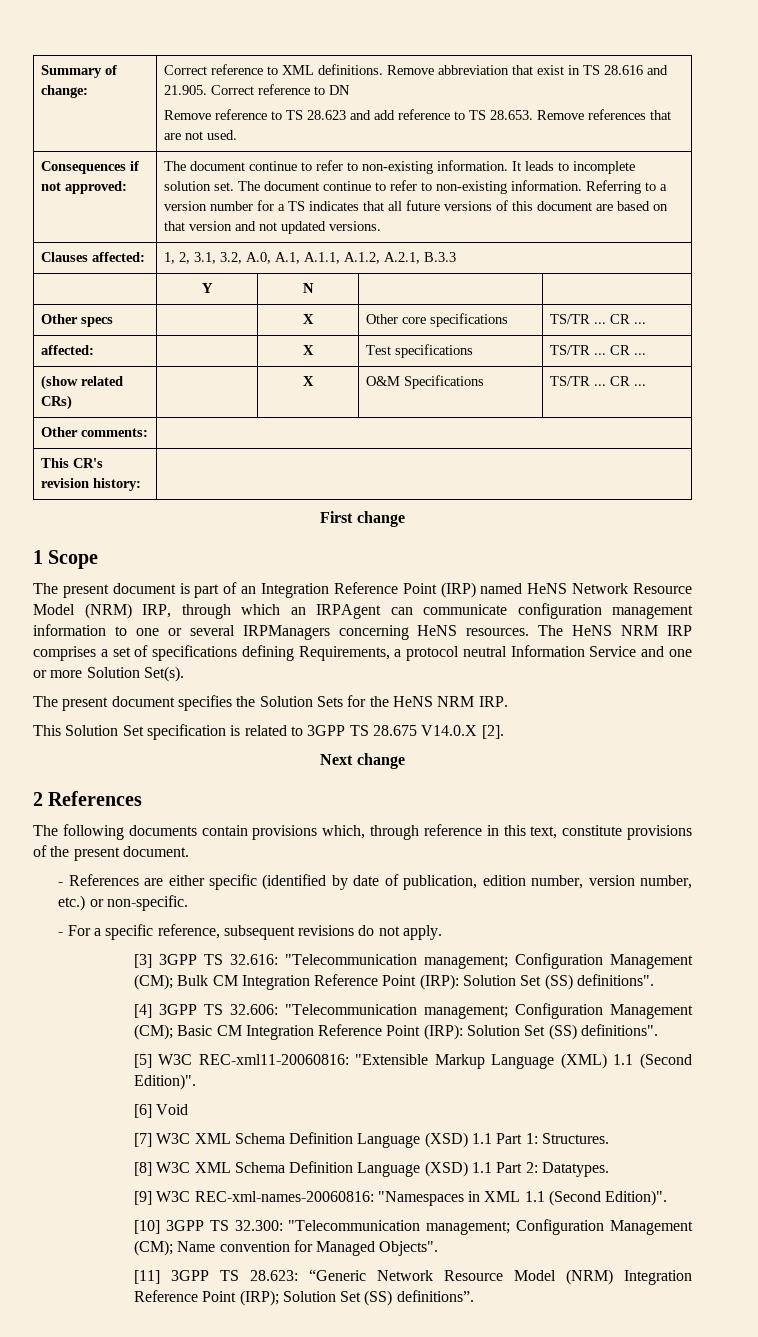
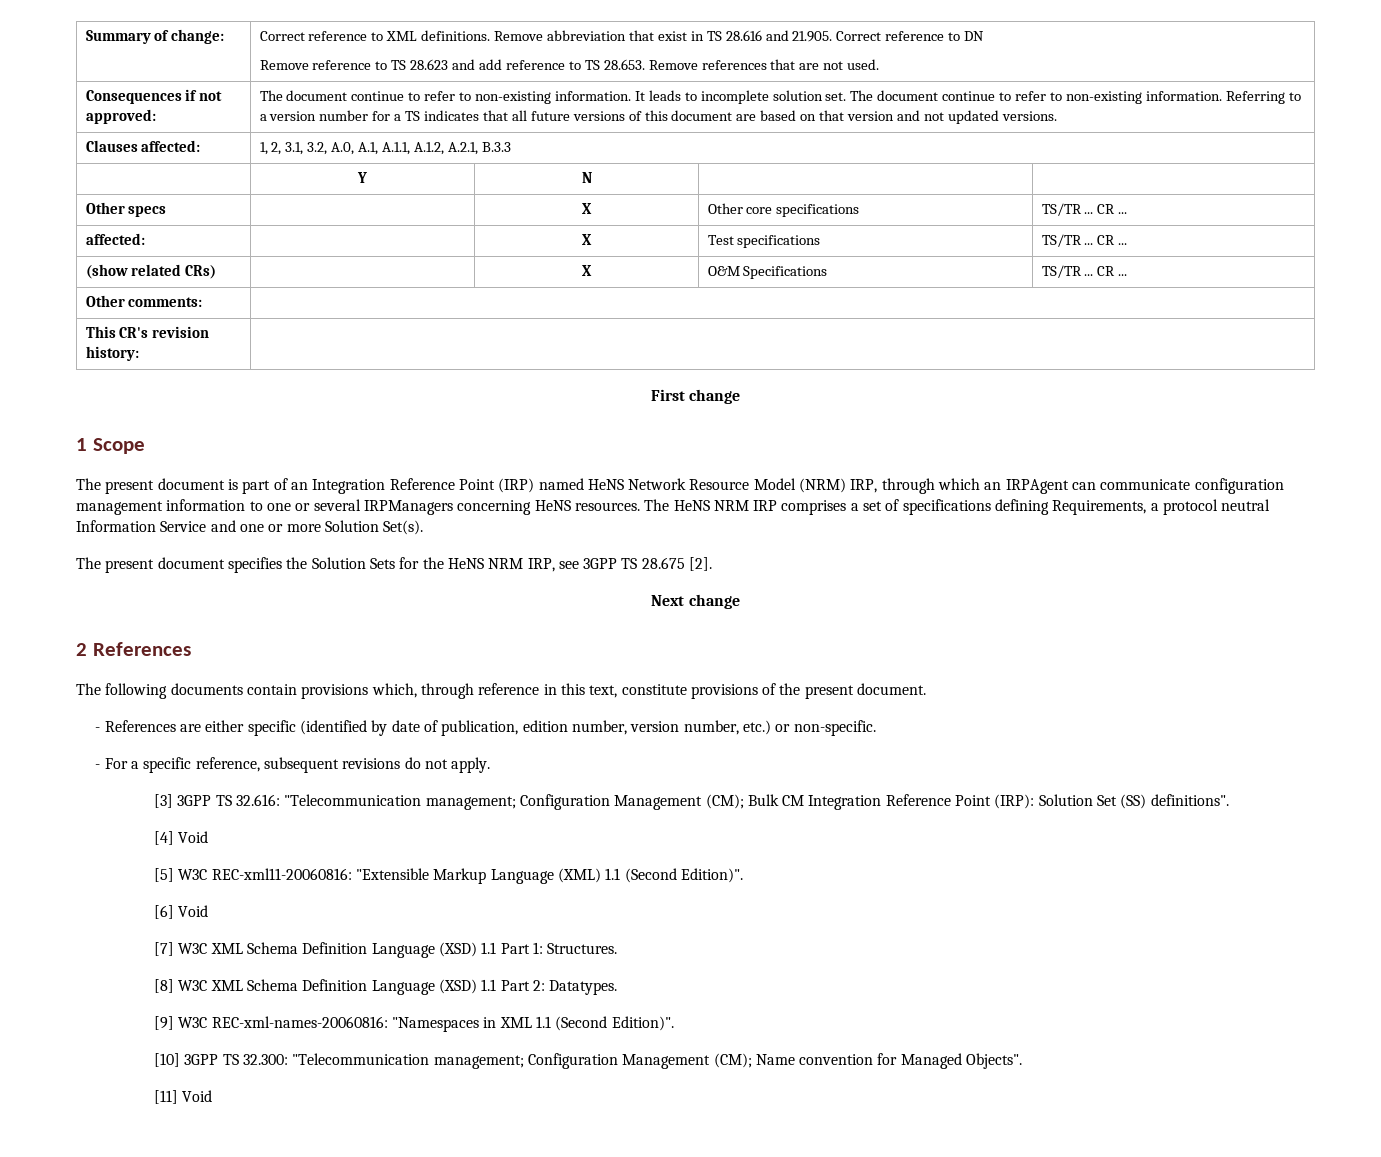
- The present document specifies the Solution Sets for the HeNS NRM IRP.
- This Solution Set specification is related to 3GPP TS 28.675 V14.0.X [2].
+ The present document specifies the Solution Sets for the HeNS NRM IRP, see 3GPP TS 28.675 [2].
- [4] 3GPP TS 32.606: "Telecommunication management; Configuration Management (CM); Basic CM Integration Reference Point (IRP): Solution Set (SS) definitions".
+ [4] Void
- [11] 3GPP TS 28.623: “Generic Network Resource Model (NRM) Integration Reference Point (IRP); Solution Set (SS) definitions”.
+ [11] Void

